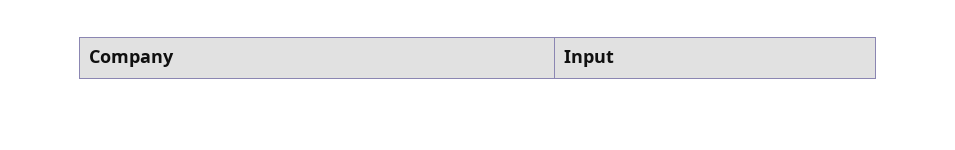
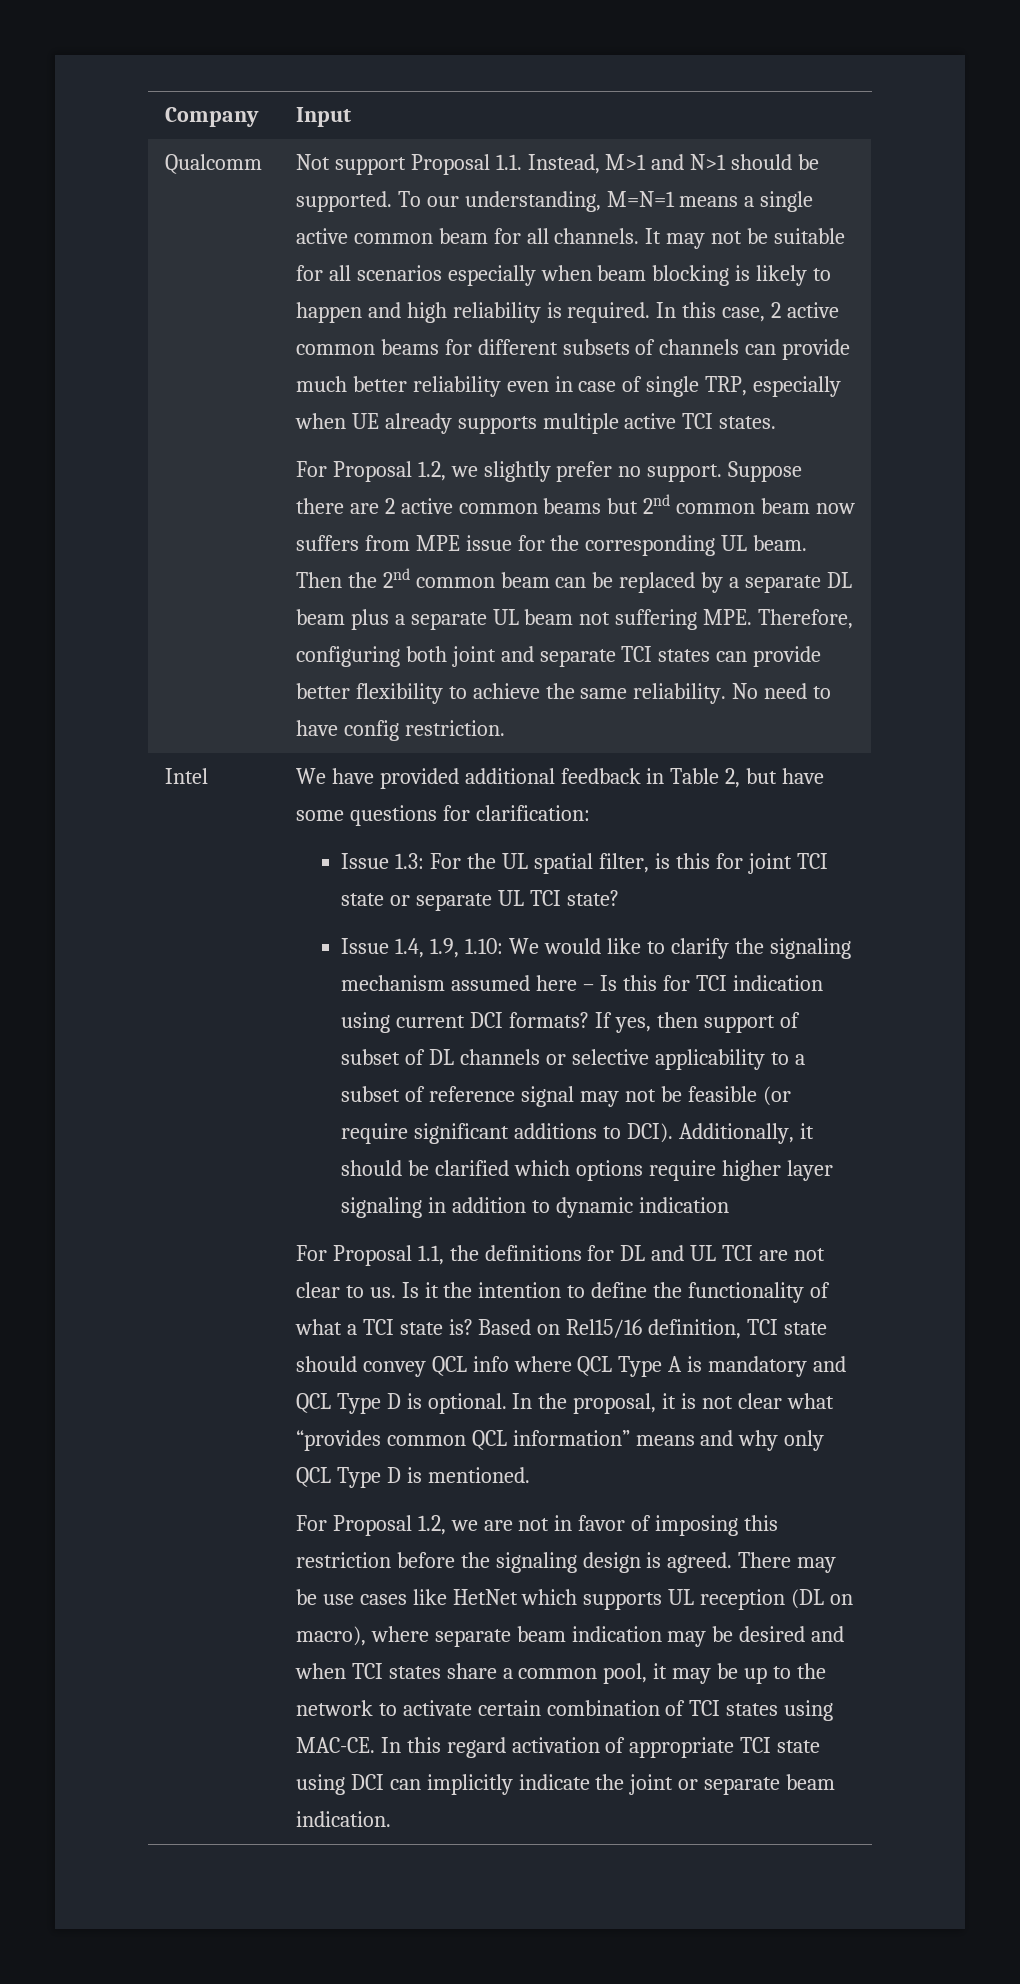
+ Qualcomm | Not support Proposal 1.1. Instead, M>1 and N>1 should be supported. To our understanding, M=N=1 means a single active common beam for all channels. It may not be suitable for all scenarios especially when beam blocking is likely to happen and high reliability is required. In this case, 2 active common beams for different subsets of channels can provide much better reliability even in case of single TRP, especially when UE already supports multiple active TCI states.
+ For Proposal 1.2, we slightly prefer no support. Suppose there are 2 active common beams but 2nd common beam now suffers from MPE issue for the corresponding UL beam. Then the 2nd common beam can be replaced by a separate DL beam plus a separate UL beam not suffering MPE. Therefore, configuring both joint and separate TCI states can provide better flexibility to achieve the same reliability. No need to have config restriction.
+ Intel | We have provided additional feedback in Table 2, but have some questions for clarification:
+ Issue 1.3: For the UL spatial filter, is this for joint TCI state or separate UL TCI state?
+ Issue 1.4, 1.9, 1.10: We would like to clarify the signaling mechanism assumed here – Is this for TCI indication using current DCI formats? If yes, then support of subset of DL channels or selective applicability to a subset of reference signal may not be feasible (or require significant additions to DCI). Additionally, it should be clarified which options require higher layer signaling in addition to dynamic indication
+ For Proposal 1.1, the definitions for DL and UL TCI are not clear to us. Is it the intention to define the functionality of what a TCI state is? Based on Rel15/16 definition, TCI state should convey QCL info where QCL Type A is mandatory and QCL Type D is optional. In the proposal, it is not clear what “provides common QCL information” means and why only QCL Type D is mentioned.
+ For Proposal 1.2, we are not in favor of imposing this restriction before the signaling design is agreed. There may be use cases like HetNet which supports UL reception (DL on macro), where separate beam indication may be desired and when TCI states share a common pool, it may be up to the network to activate certain combination of TCI states using MAC-CE. In this regard activation of appropriate TCI state using DCI can implicitly indicate the joint or separate beam indication.

